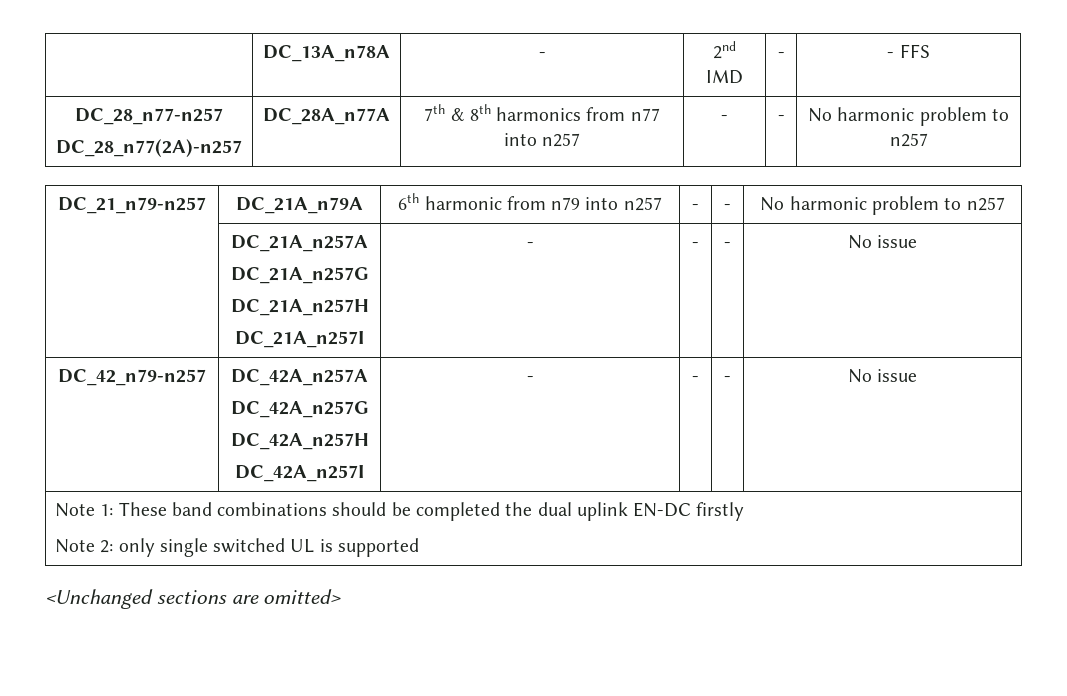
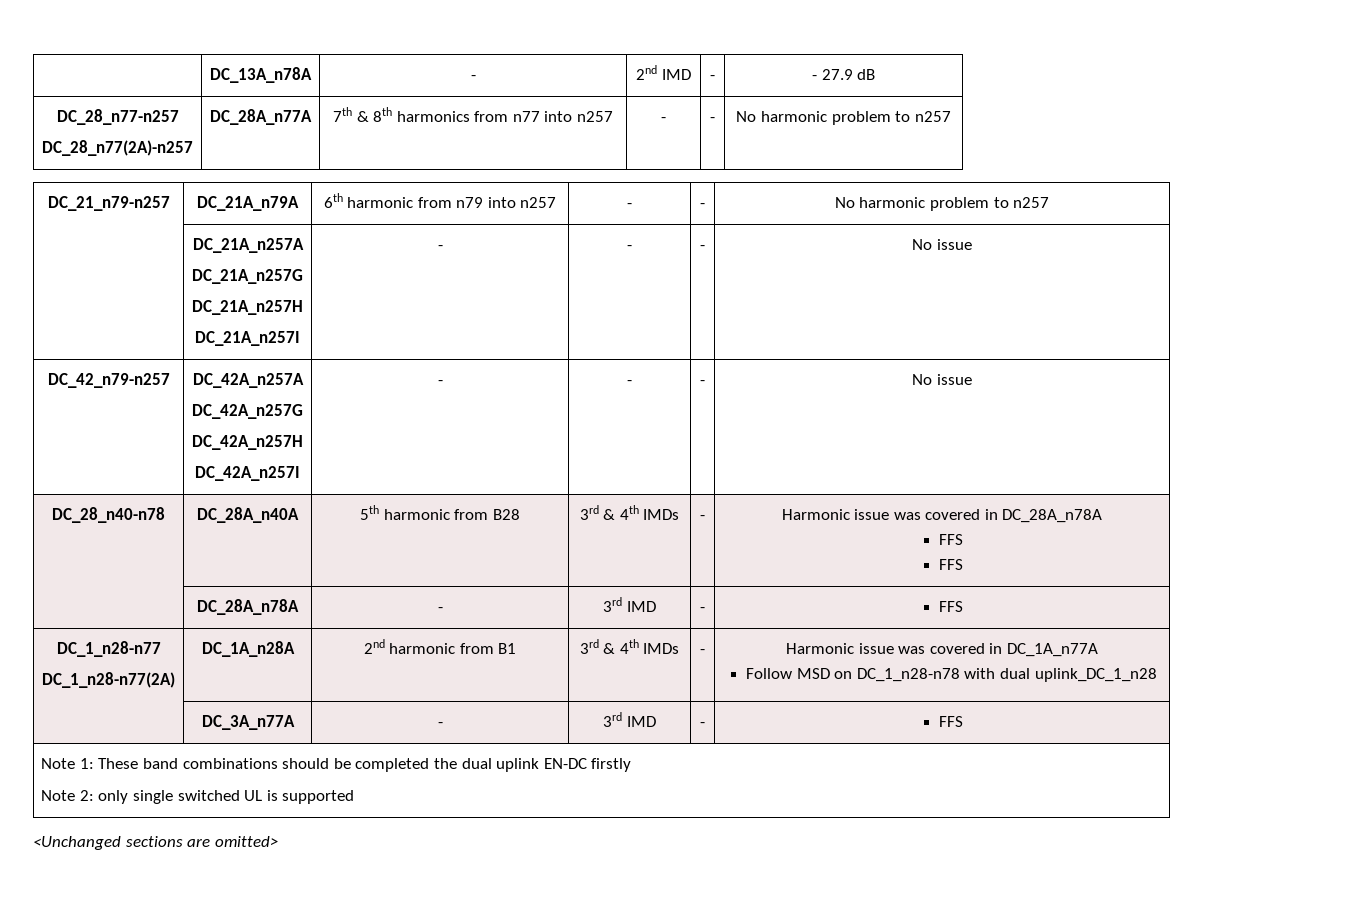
- | DC_13A_n78A | - | 2nd IMD | - | - FFS
+ | DC_13A_n78A | - | 2nd IMD | - | - 27.9 dB
+ DC_28_n40-n78 | DC_28A_n40A | 5th harmonic from B28 | 3rd & 4th IMDs | - | Harmonic issue was covered in DC_28A_n78A
+ FFS
+ FFS
+ | DC_28A_n78A | - | 3rd IMD | - | FFS
+ DC_1_n28-n77
+ DC_1_n28-n77(2A) | DC_1A_n28A | 2nd harmonic from B1 | 3rd & 4th IMDs | - | Harmonic issue was covered in DC_1A_n77A
+ Follow MSD on DC_1_n28-n78 with dual uplink_DC_1_n28
+ | DC_3A_n77A | - | 3rd IMD | - | FFS

